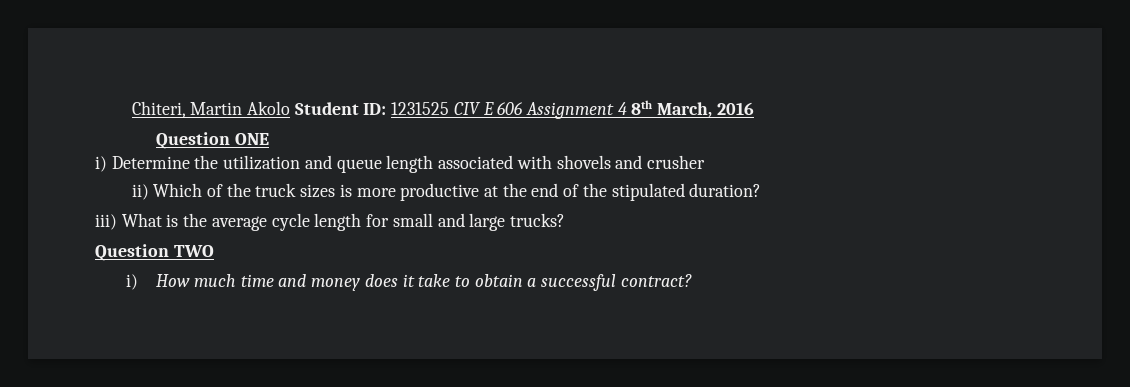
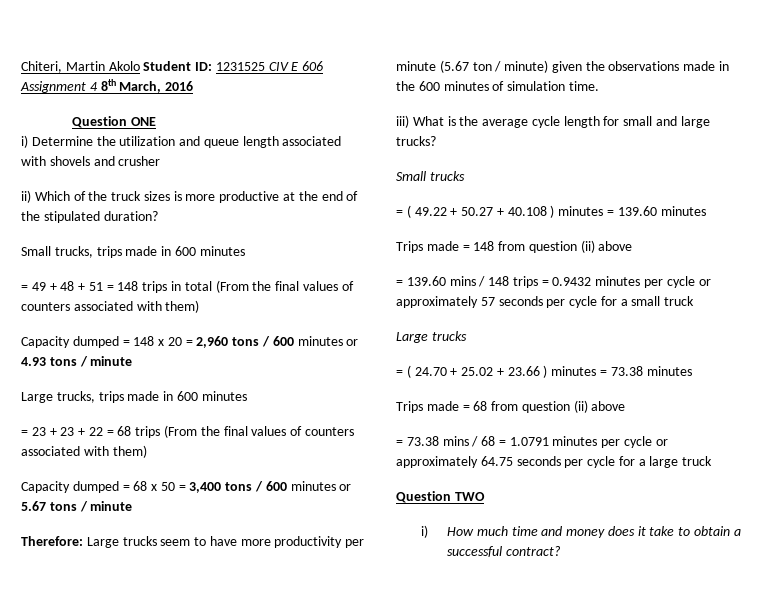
+ Small trucks, trips made in 600 minutes
+ = 49 + 48 + 51 = 148 trips in total (From the final values of counters associated with them)
+ Capacity dumped = 148 x 20 = 2,960 tons / 600 minutes or 4.93 tons / minute
+ Large trucks, trips made in 600 minutes
+ = 23 + 23 + 22 = 68 trips (From the final values of counters associated with them)
+ Capacity dumped = 68 x 50 = 3,400 tons / 600 minutes or 5.67 tons / minute
+ Therefore: Large trucks seem to have more productivity per minute (5.67 ton / minute) given the observations made in the 600 minutes of simulation time.
+ Small trucks
+ = ( 49.22 + 50.27 + 40.108 ) minutes = 139.60 minutes
+ Trips made = 148 from question (ii) above
+ = 139.60 mins / 148 trips = 0.9432 minutes per cycle or approximately 57 seconds per cycle for a small truck
+ Large trucks
+ = ( 24.70 + 25.02 + 23.66 ) minutes = 73.38 minutes
+ Trips made = 68 from question (ii) above
+ = 73.38 mins / 68 = 1.0791 minutes per cycle or approximately 64.75 seconds per cycle for a large truck

